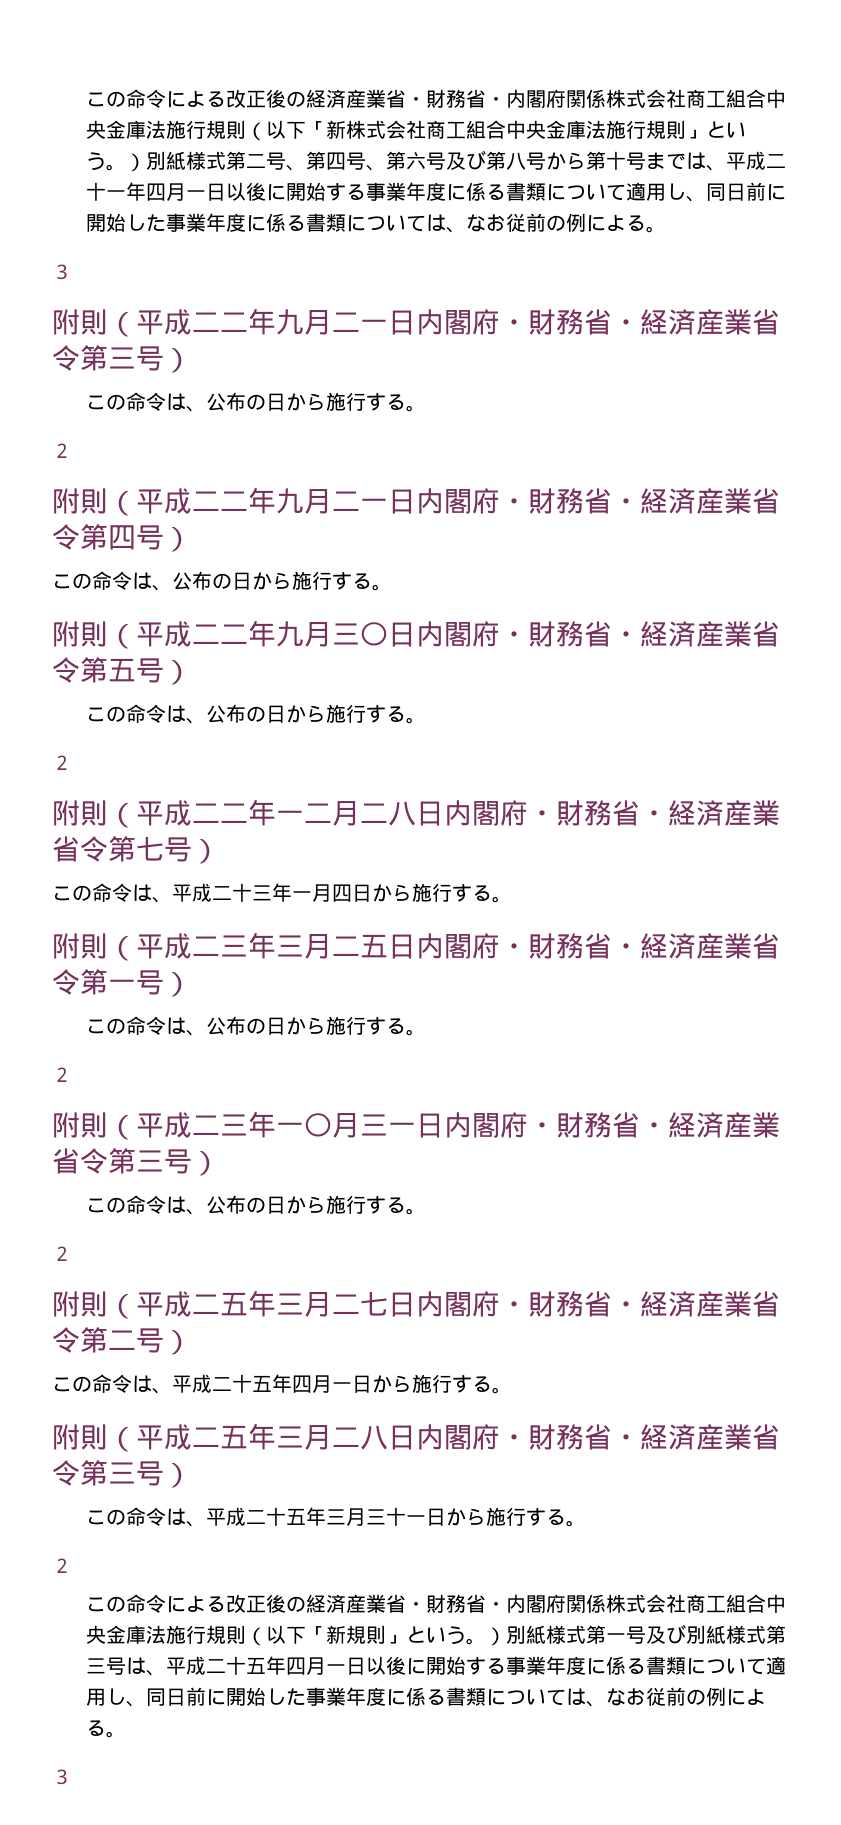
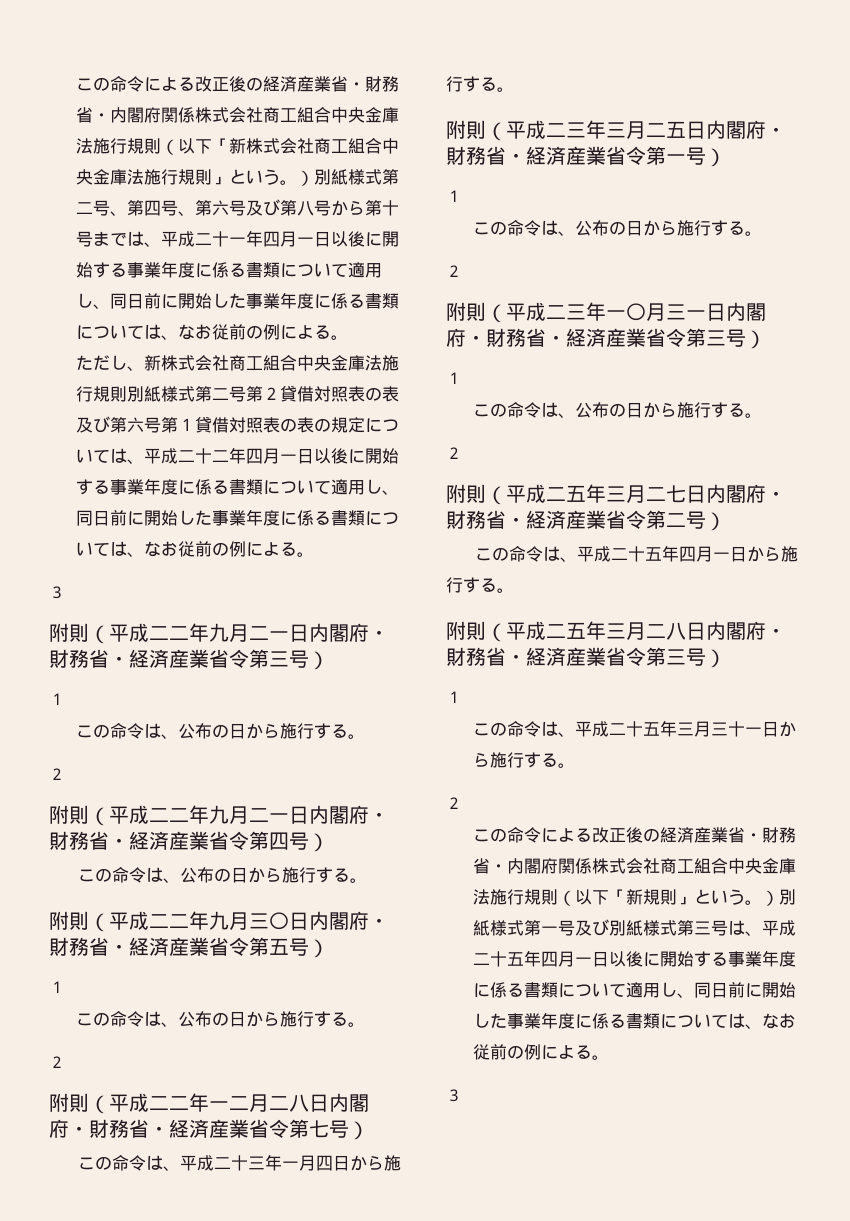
+ ただし、新株式会社商工組合中央金庫法施行規則別紙様式第二号第２貸借対照表の表及び第六号第１貸借対照表の表の規定については、平成二十二年四月一日以後に開始する事業年度に係る書類について適用し、同日前に開始した事業年度に係る書類については、なお従前の例による。
  附則（平成二二年九月二一日内閣府・財務省・経済産業省令第三号）
+ １
  附則（平成二二年九月三〇日内閣府・財務省・経済産業省令第五号）
+ １
  附則（平成二三年三月二五日内閣府・財務省・経済産業省令第一号）
+ １
  附則（平成二三年一〇月三一日内閣府・財務省・経済産業省令第三号）
+ １
  附則（平成二五年三月二八日内閣府・財務省・経済産業省令第三号）
+ １

